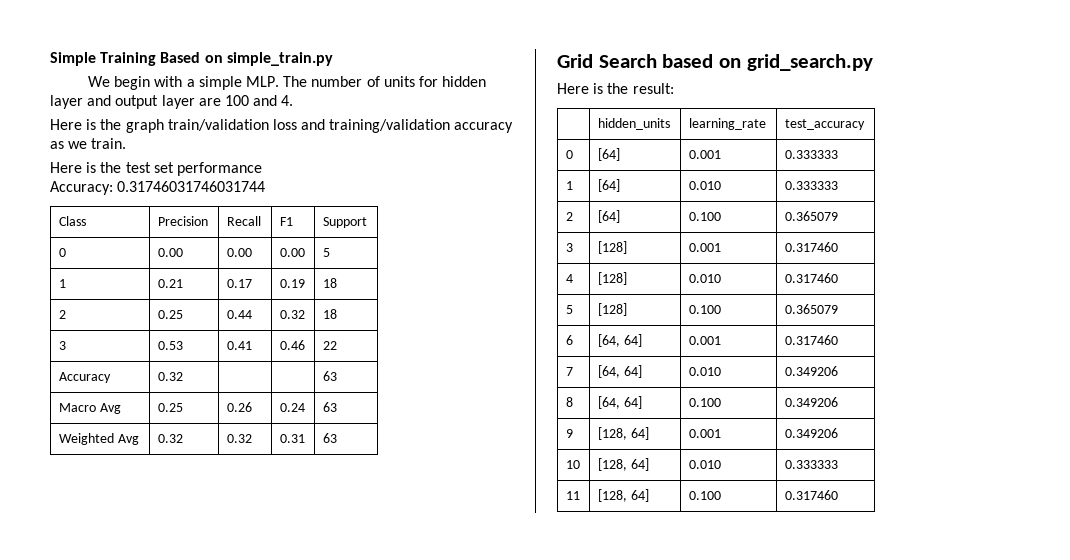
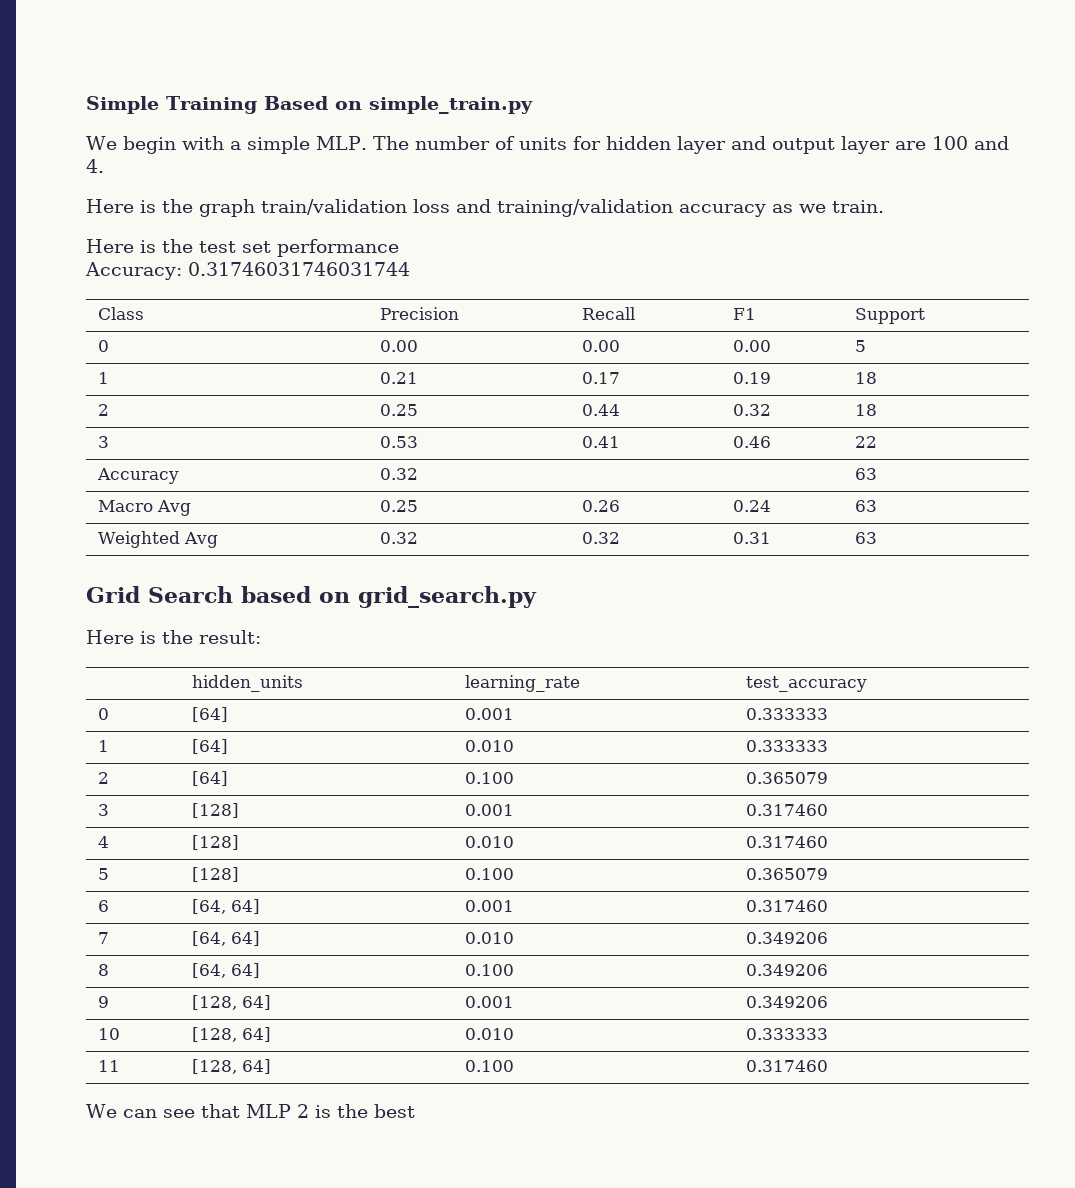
+ We can see that MLP 2 is the best

